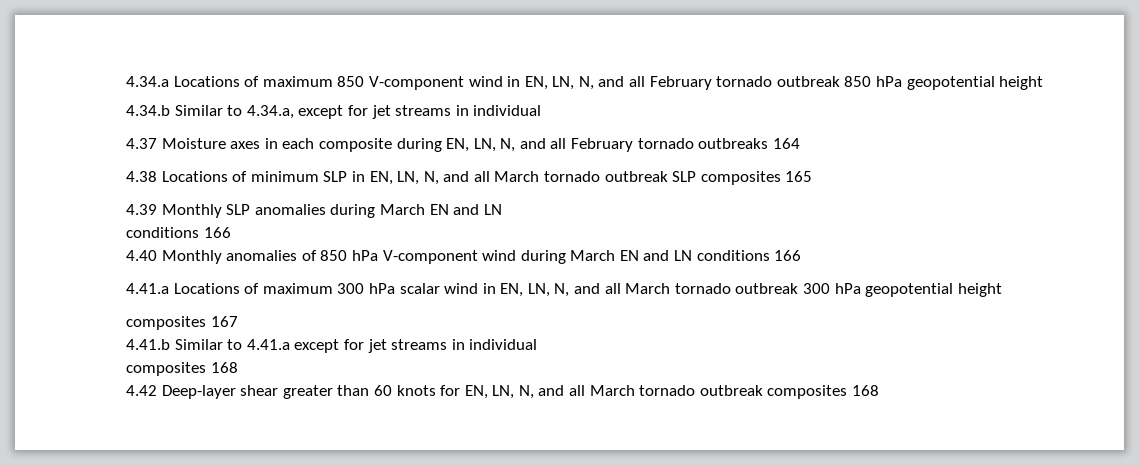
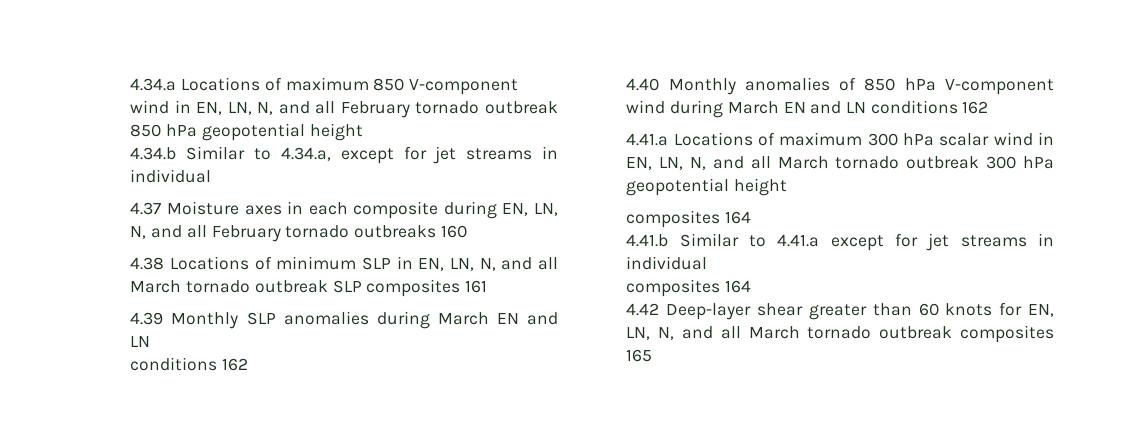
- 4.37 Moisture axes in each composite during EN, LN, N, and all February tornado outbreaks 164
+ 4.37 Moisture axes in each composite during EN, LN, N, and all February tornado outbreaks 160
- 4.38 Locations of minimum SLP in EN, LN, N, and all March tornado outbreak SLP composites 165
+ 4.38 Locations of minimum SLP in EN, LN, N, and all March tornado outbreak SLP composites 161
  4.39 Monthly SLP anomalies during March EN and LN
- conditions 166
+ conditions 162
- 4.40 Monthly anomalies of 850 hPa V-component wind during March EN and LN conditions 166
+ 4.40 Monthly anomalies of 850 hPa V-component wind during March EN and LN conditions 162
  4.41.a Locations of maximum 300 hPa scalar wind in EN, LN, N, and all March tornado outbreak 300 hPa geopotential height
- composites 167
+ composites 164
  4.41.b Similar to 4.41.a except for jet streams in individual
- composites 168
+ composites 164
- 4.42 Deep-layer shear greater than 60 knots for EN, LN, N, and all March tornado outbreak composites 168
+ 4.42 Deep-layer shear greater than 60 knots for EN, LN, N, and all March tornado outbreak composites 165

